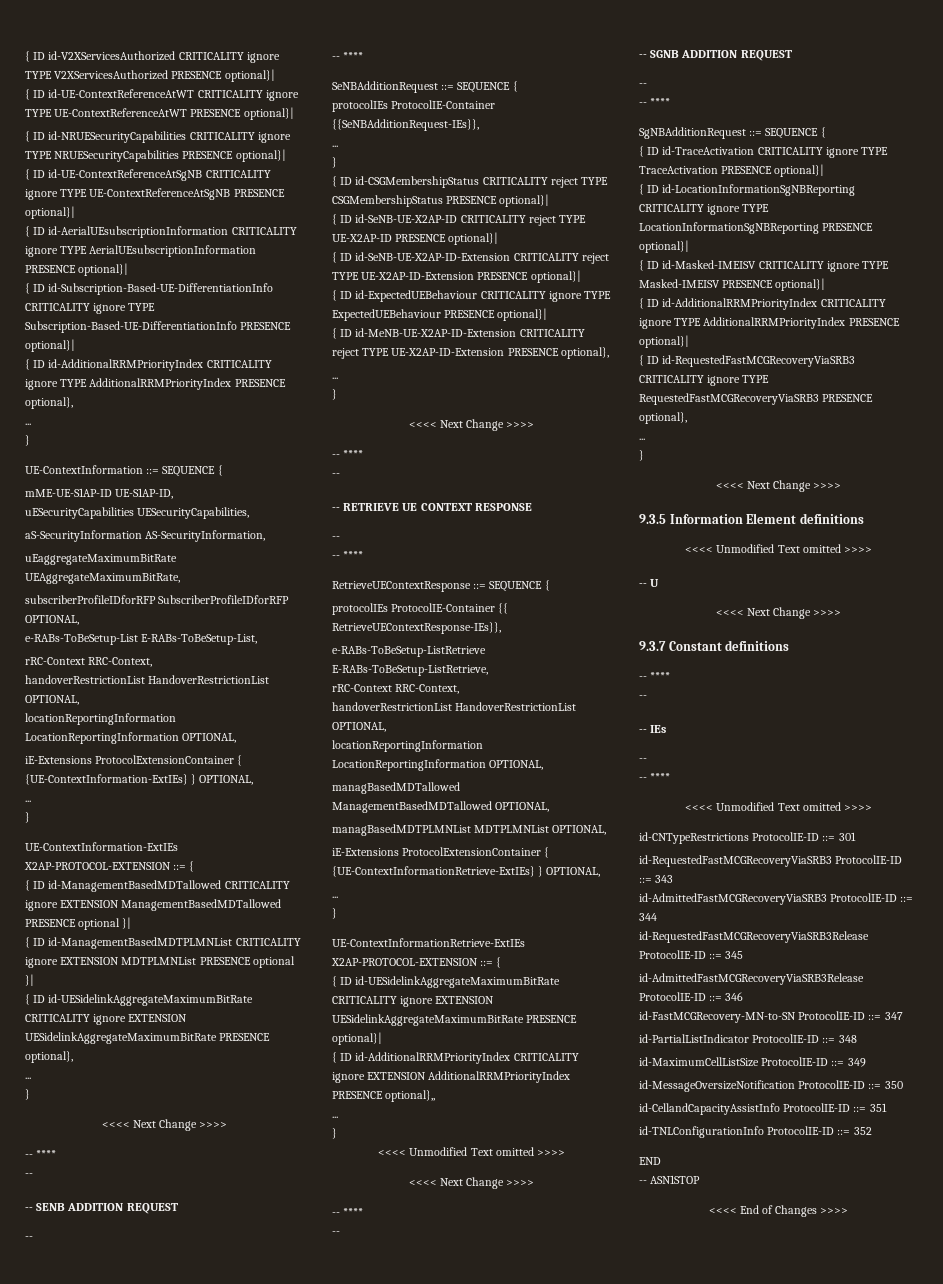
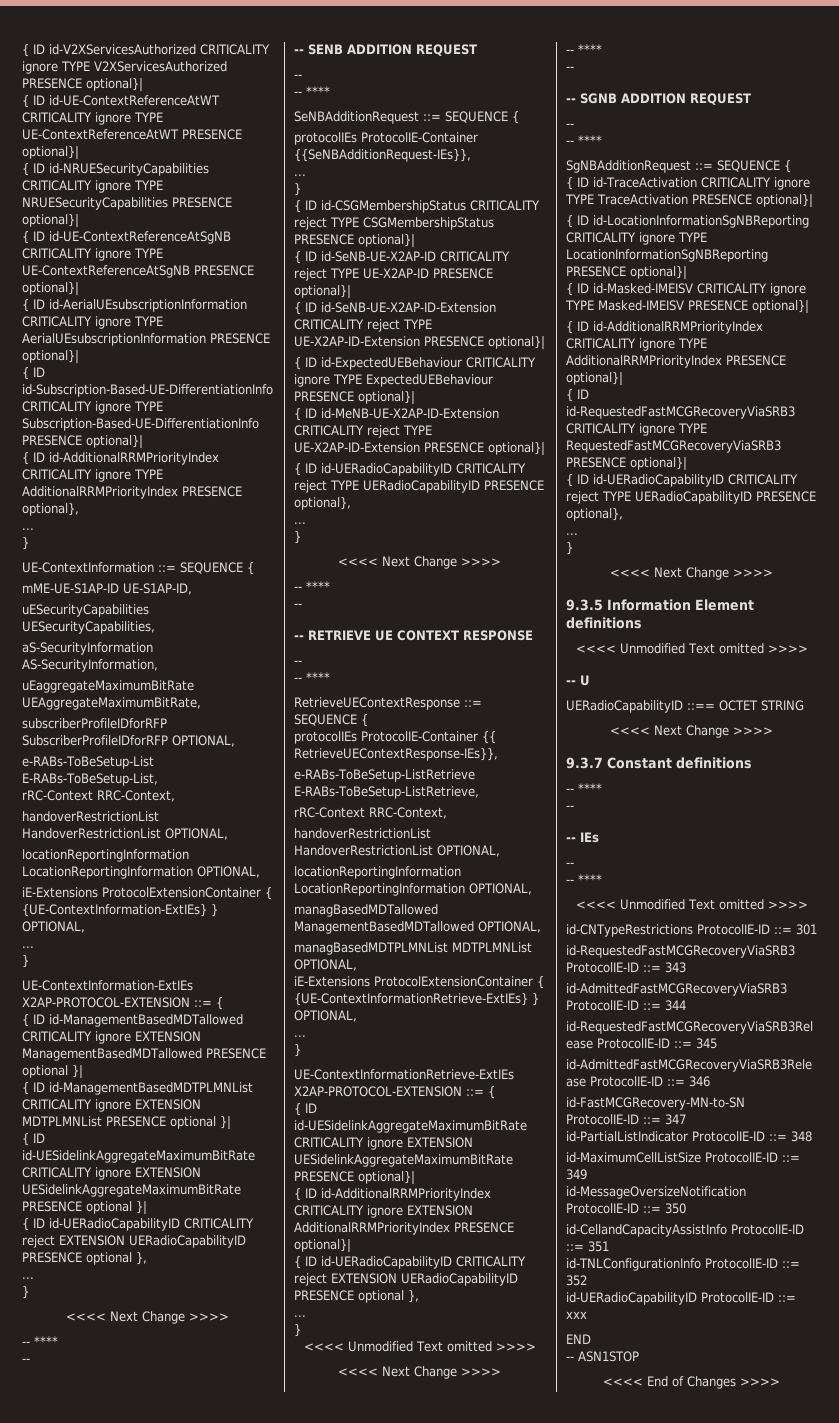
- { ID id-UESidelinkAggregateMaximumBitRate CRITICALITY ignore EXTENSION UESidelinkAggregateMaximumBitRate PRESENCE optional},
+ { ID id-UESidelinkAggregateMaximumBitRate CRITICALITY ignore EXTENSION UESidelinkAggregateMaximumBitRate PRESENCE optional }|
+ { ID id-UERadioCapabilityID CRITICALITY reject EXTENSION UERadioCapabilityID PRESENCE optional },
- { ID id-MeNB-UE-X2AP-ID-Extension CRITICALITY reject TYPE UE-X2AP-ID-Extension PRESENCE optional},
+ { ID id-MeNB-UE-X2AP-ID-Extension CRITICALITY reject TYPE UE-X2AP-ID-Extension PRESENCE optional}|
+ { ID id-UERadioCapabilityID CRITICALITY reject TYPE UERadioCapabilityID PRESENCE optional},
- { ID id-AdditionalRRMPriorityIndex CRITICALITY ignore EXTENSION AdditionalRRMPriorityIndex PRESENCE optional},,
+ { ID id-AdditionalRRMPriorityIndex CRITICALITY ignore EXTENSION AdditionalRRMPriorityIndex PRESENCE optional}|
+ { ID id-UERadioCapabilityID CRITICALITY reject EXTENSION UERadioCapabilityID PRESENCE optional },
- { ID id-RequestedFastMCGRecoveryViaSRB3 CRITICALITY ignore TYPE RequestedFastMCGRecoveryViaSRB3 PRESENCE optional},
+ { ID id-RequestedFastMCGRecoveryViaSRB3 CRITICALITY ignore TYPE RequestedFastMCGRecoveryViaSRB3 PRESENCE optional}|
+ { ID id-UERadioCapabilityID CRITICALITY reject TYPE UERadioCapabilityID PRESENCE optional},
+ UERadioCapabilityID ::== OCTET STRING
+ id-UERadioCapabilityID ProtocolIE-ID ::= xxx

